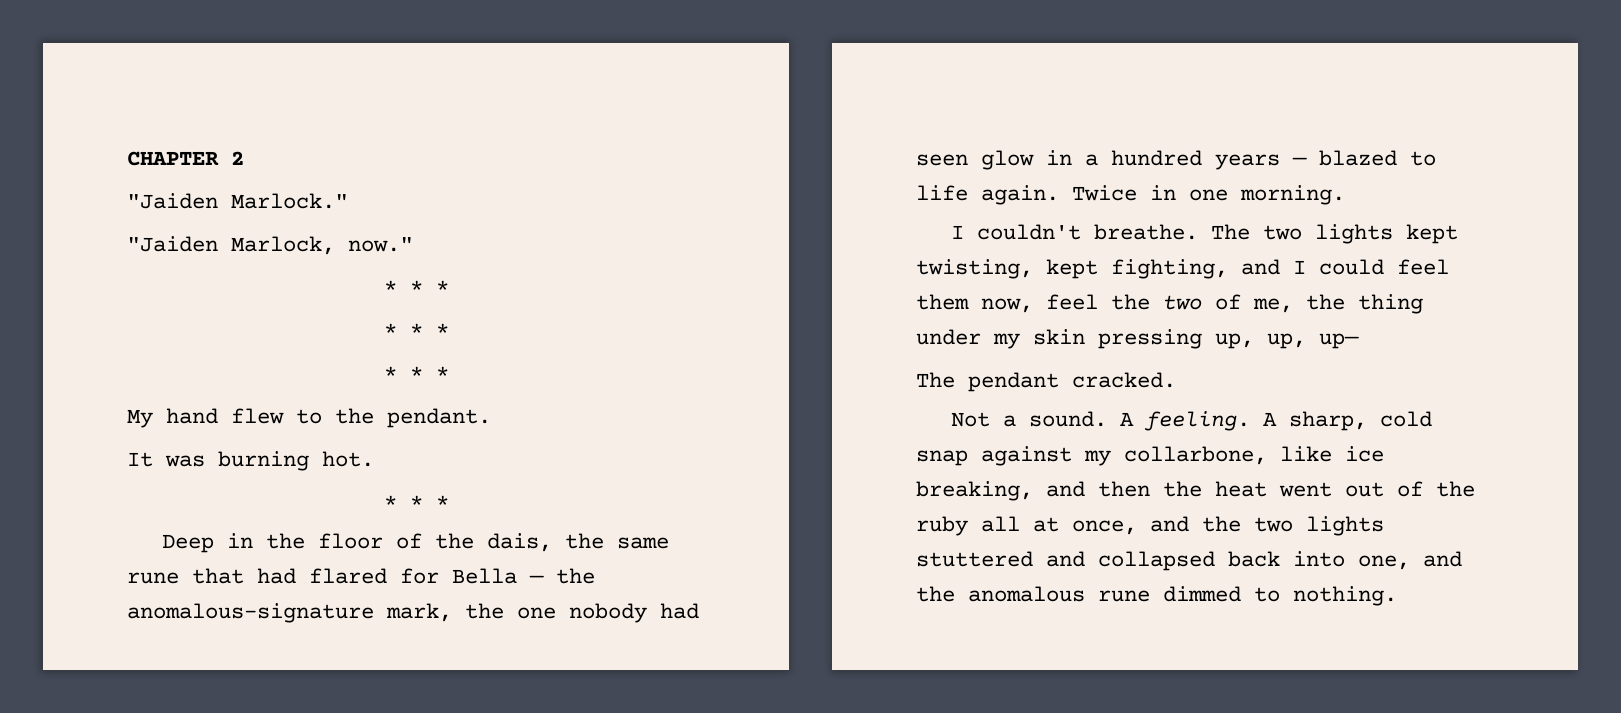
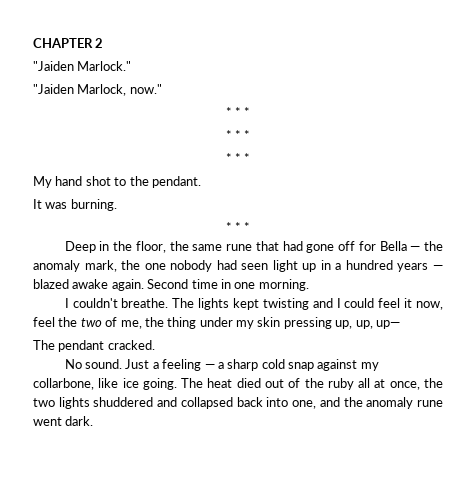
- My hand flew to the pendant.
+ My hand shot to the pendant.
- It was burning hot.
+ It was burning.
- Deep in the floor of the dais, the same rune that had flared for Bella — the anomalous-signature mark, the one nobody had seen glow in a hundred years — blazed to life again. Twice in one morning.
+ Deep in the floor, the same rune that had gone off for Bella — the anomaly mark, the one nobody had seen light up in a hundred years — blazed awake again. Second time in one morning.
- The two lights kept twisting, kept fighting, and I could feel them now, feel the two of me, the thing under my skin pressing up, up, up—
+ The lights kept twisting and I could feel it now, feel the two of me, the thing under my skin pressing up, up, up—
- Not a sound. A feeling. A sharp, cold snap against my collarbone, like ice breaking, and then the heat went out of the ruby all at once, and the two lights stuttered and collapsed back into one, and the anomalous rune dimmed to nothing.
+ No sound. Just a feeling — a sharp cold snap against my collarbone, like ice going. The heat died out of the ruby all at once, the two lights shuddered and collapsed back into one, and the anomaly rune went dark.

